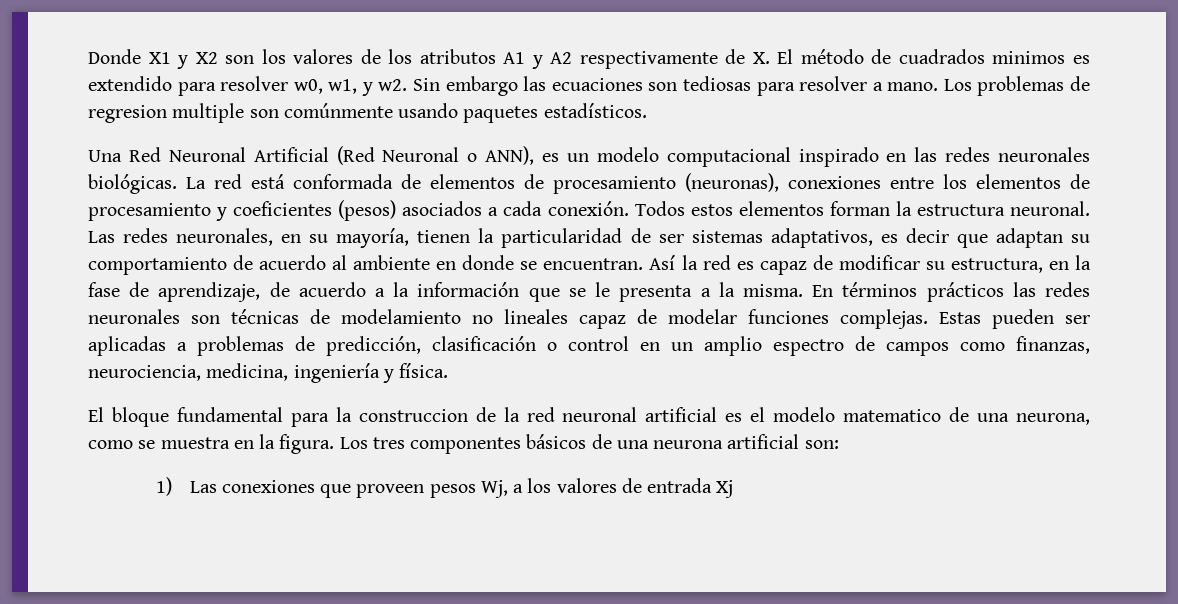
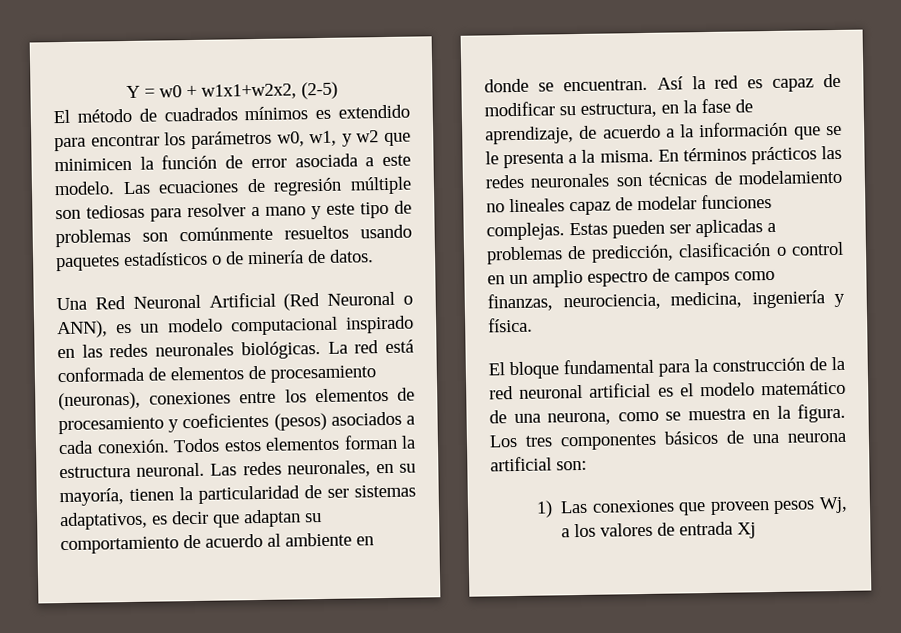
- Donde X1 y X2 son los valores de los atributos A1 y A2 respectivamente de X. El método de cuadrados minimos es extendido para resolver w0, w1, y w2. Sin embargo las ecuaciones son tediosas para resolver a mano. Los problemas de regresion multiple son comúnmente usando paquetes estadísticos.
+ Y = w0 + w1x1+w2x2, (2-5)
+ El método de cuadrados mínimos es extendido para encontrar los parámetros w0, w1, y w2 que minimicen la función de error asociada a este modelo. Las ecuaciones de regresión múltiple son tediosas para resolver a mano y este tipo de problemas son comúnmente resueltos usando paquetes estadísticos o de minería de datos.
- El bloque fundamental para la construccion de la red neuronal artificial es el modelo matematico de una neurona, como se muestra en la figura.
+ El bloque fundamental para la construcción de la red neuronal artificial es el modelo matemático de una neurona, como se muestra en la figura.

